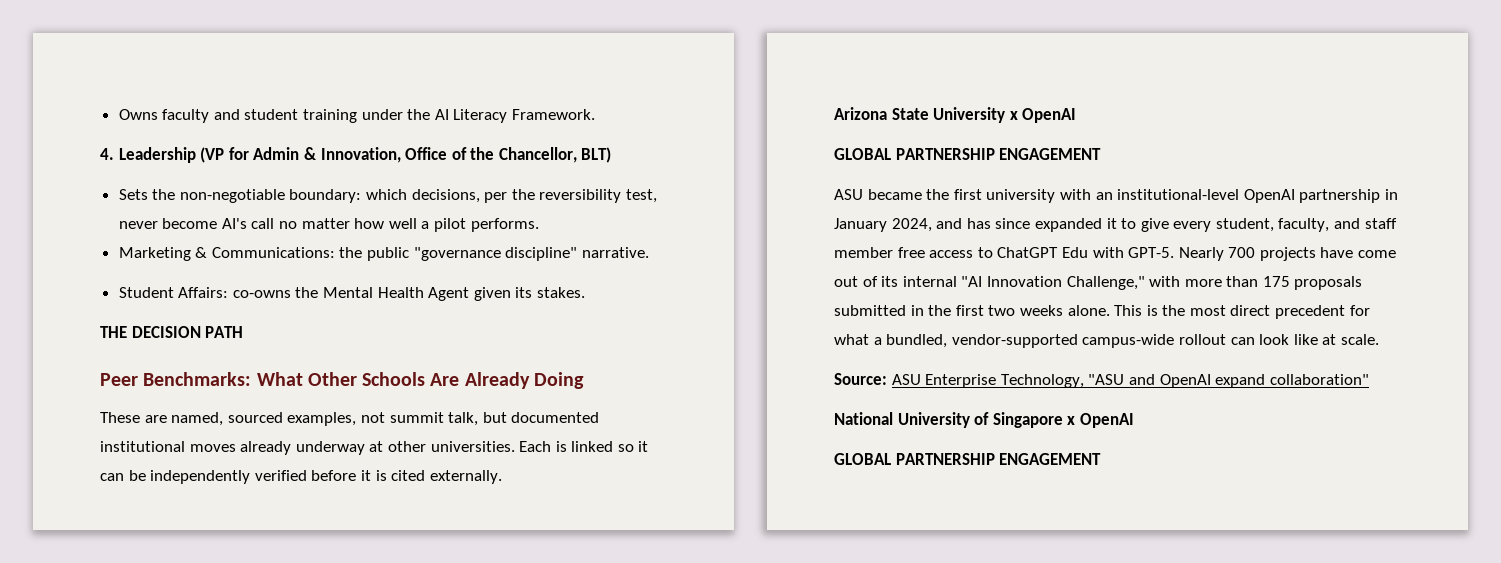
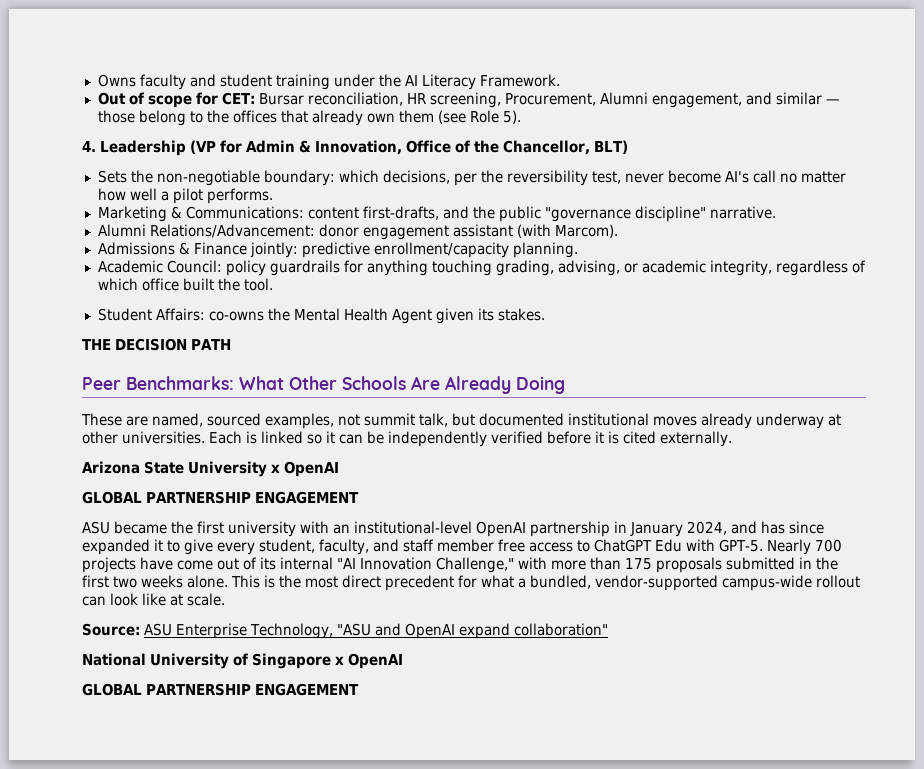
+ Out of scope for CET: Bursar reconciliation, HR screening, Procurement, Alumni engagement, and similar — those belong to the offices that already own them (see Role 5).
- Marketing & Communications: the public "governance discipline" narrative.
+ Marketing & Communications: content first-drafts, and the public "governance discipline" narrative.
+ Alumni Relations/Advancement: donor engagement assistant (with Marcom).
+ Admissions & Finance jointly: predictive enrollment/capacity planning.
+ Academic Council: policy guardrails for anything touching grading, advising, or academic integrity, regardless of which office built the tool.

